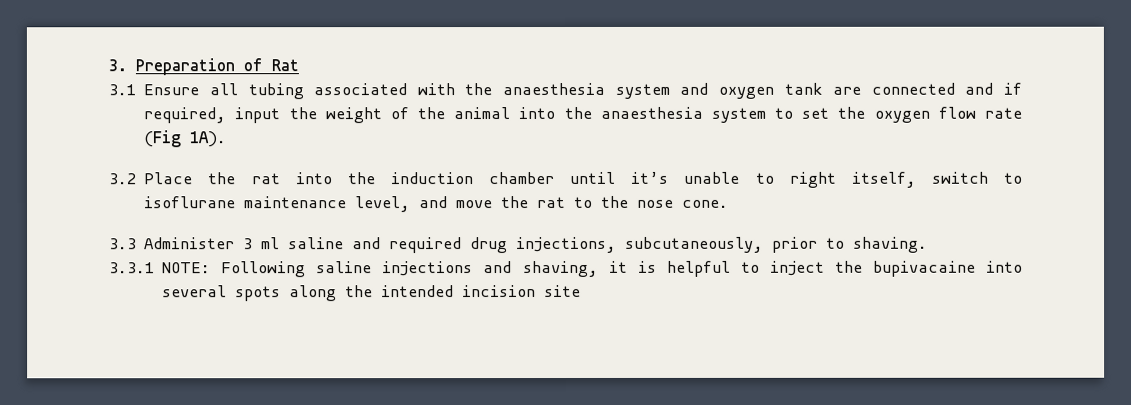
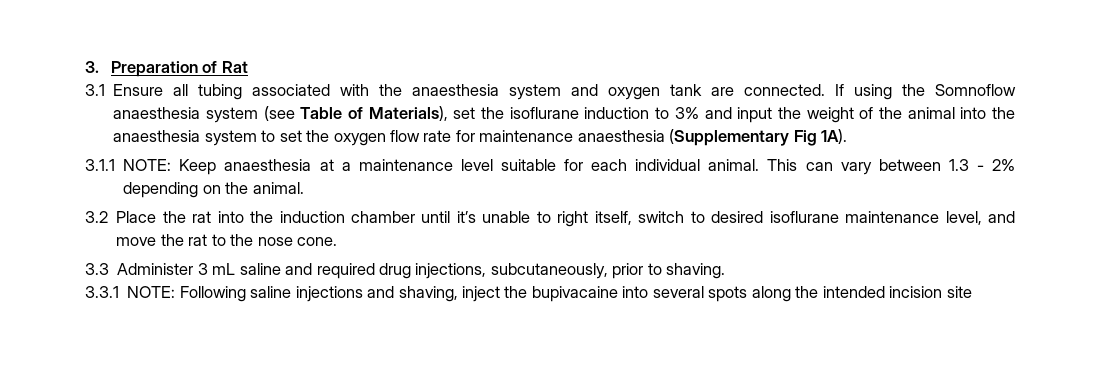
- 3.1 Ensure all tubing associated with the anaesthesia system and oxygen tank are connected and if required, input the weight of the animal into the anaesthesia system to set the oxygen flow rate (Fig 1A).
+ 3.1 Ensure all tubing associated with the anaesthesia system and oxygen tank are connected. If using the Somnoflow anaesthesia system (see Table of Materials), set the isoflurane induction to 3% and input the weight of the animal into the anaesthesia system to set the oxygen flow rate for maintenance anaesthesia (Supplementary Fig 1A).
+ 3.1.1 NOTE: Keep anaesthesia at a maintenance level suitable for each individual animal. This can vary between 1.3 - 2% depending on the animal.
- 3.2 Place the rat into the induction chamber until it’s unable to right itself, switch to isoflurane maintenance level, and move the rat to the nose cone.
+ 3.2 Place the rat into the induction chamber until it’s unable to right itself, switch to desired isoflurane maintenance level, and move the rat to the nose cone.
- 3.3 Administer 3 ml saline and required drug injections, subcutaneously, prior to shaving.
+ 3.3 Administer 3 mL saline and required drug injections, subcutaneously, prior to shaving.
- 3.3.1 NOTE: Following saline injections and shaving, it is helpful to inject the bupivacaine into several spots along the intended incision site
+ 3.3.1 NOTE: Following saline injections and shaving, inject the bupivacaine into several spots along the intended incision site

